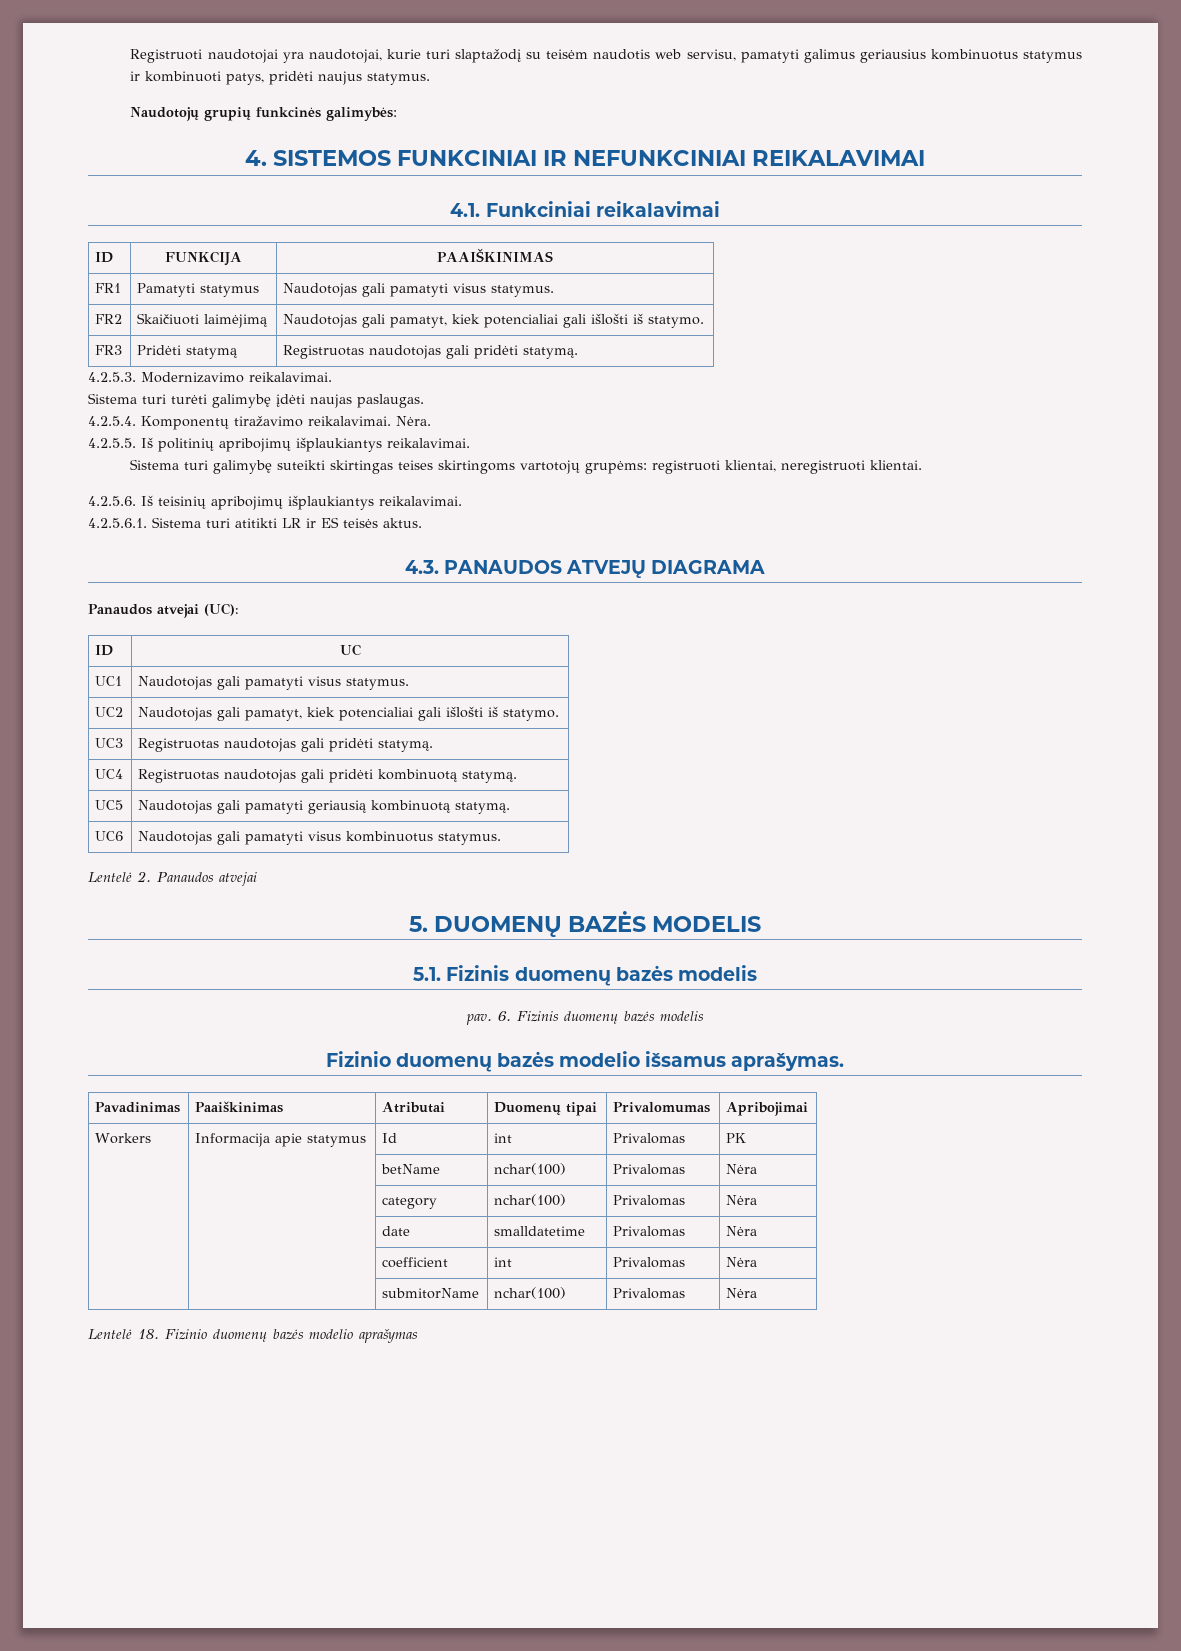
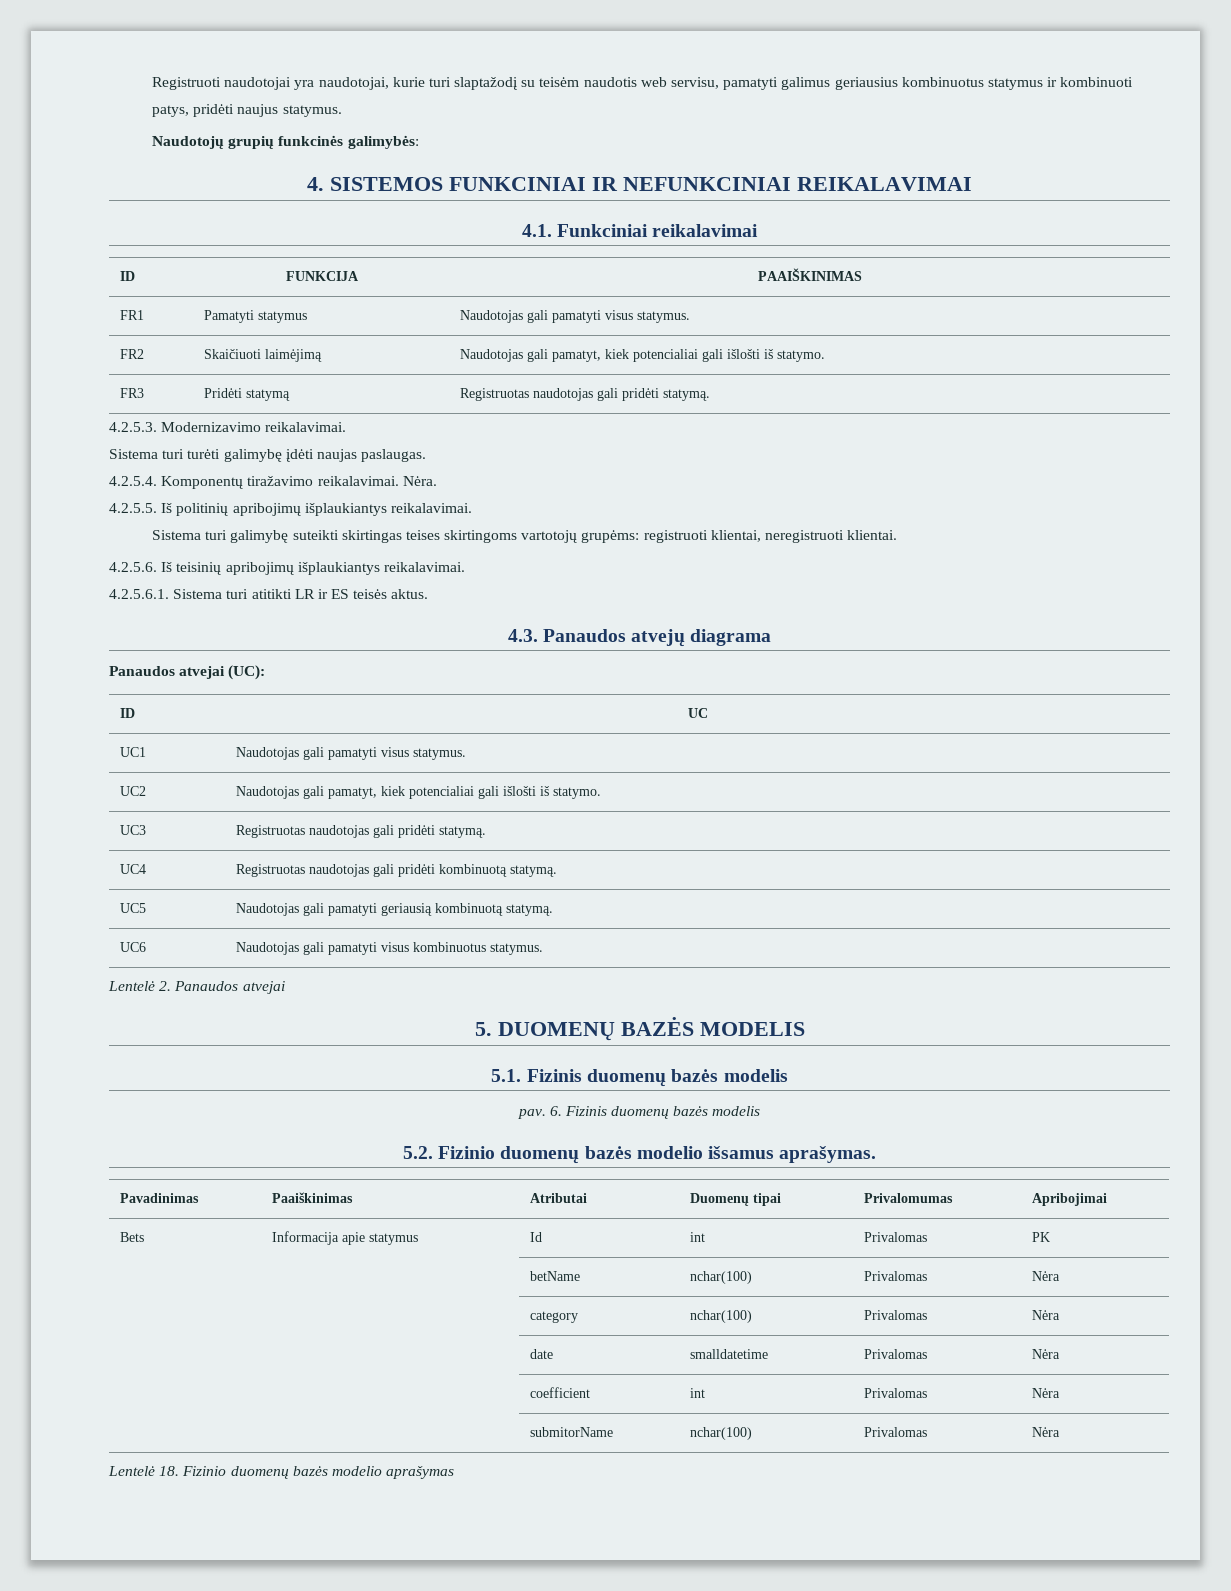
- 4.3. PANAUDOS ATVEJŲ DIAGRAMA
+ 4.3. Panaudos atvejų diagrama
- Fizinio duomenų bazės modelio išsamus aprašymas.
+ 5.2. Fizinio duomenų bazės modelio išsamus aprašymas.
- Workers | Informacija apie statymus | Id | int | Privalomas | PK
+ Bets | Informacija apie statymus | Id | int | Privalomas | PK

